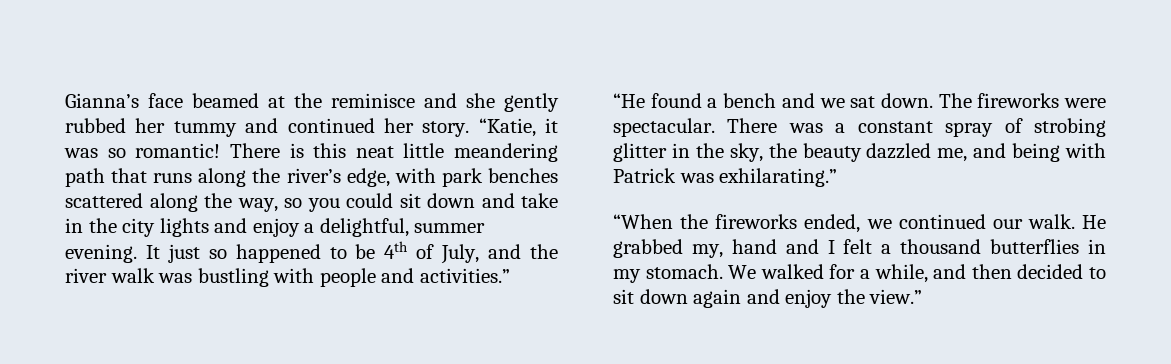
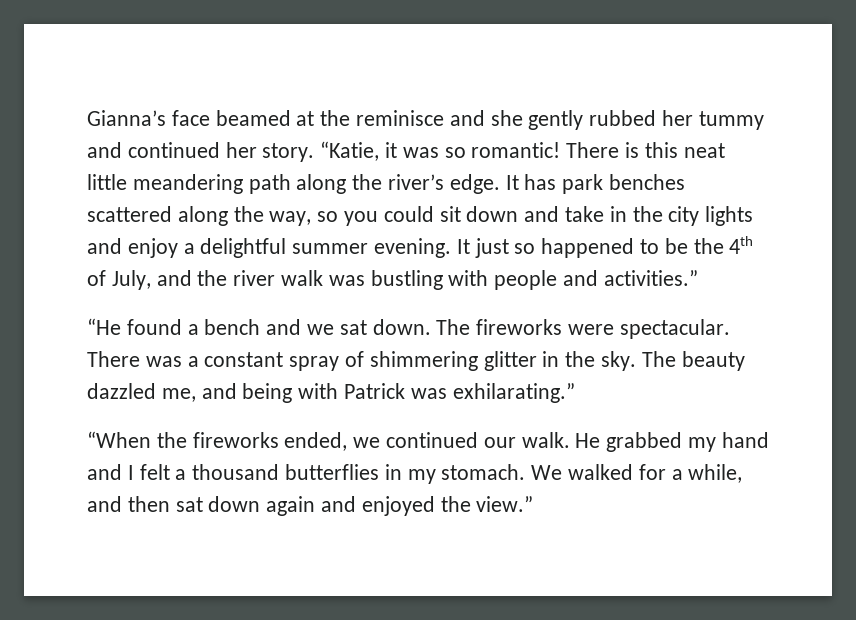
- There is this neat little meandering path that runs along the river’s edge, with park benches scattered along the way, so you could sit down and take in the city lights and enjoy a delightful, summer evening.
+ There is this neat little meandering path along the river’s edge. It has park benches scattered along the way, so you could sit down and take in the city lights and enjoy a delightful summer evening.
- It just so happened to be 4th of July, and the river walk was bustling with people and activities.”
+ It just so happened to be the 4th of July, and the river walk was bustling with people and activities.”
- There was a constant spray of strobing glitter in the sky, the beauty dazzled me, and being with Patrick was exhilarating.”
+ There was a constant spray of shimmering glitter in the sky. The beauty dazzled me, and being with Patrick was exhilarating.”
- He grabbed my, hand and I felt a thousand butterflies in my stomach.
+ He grabbed my hand and I felt a thousand butterflies in my stomach.
- We walked for a while, and then decided to sit down again and enjoy the view.”
+ We walked for a while, and then sat down again and enjoyed the view.”

